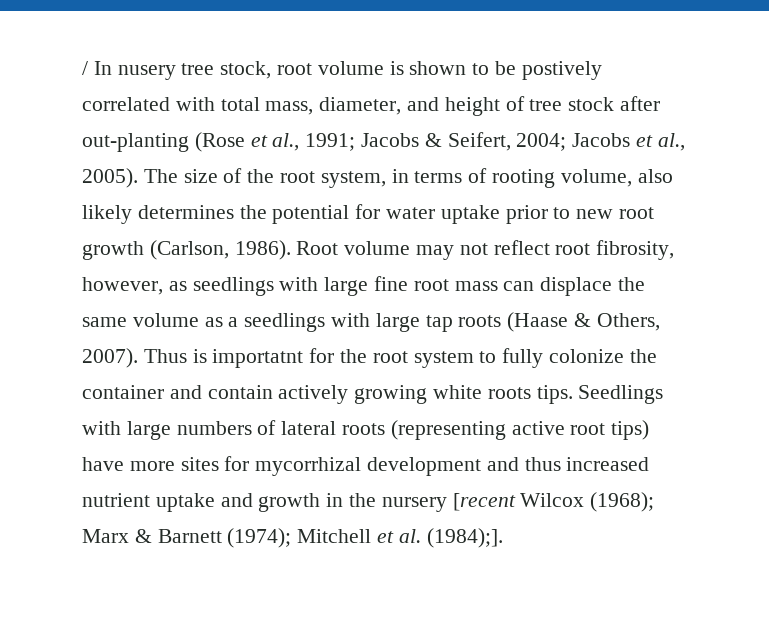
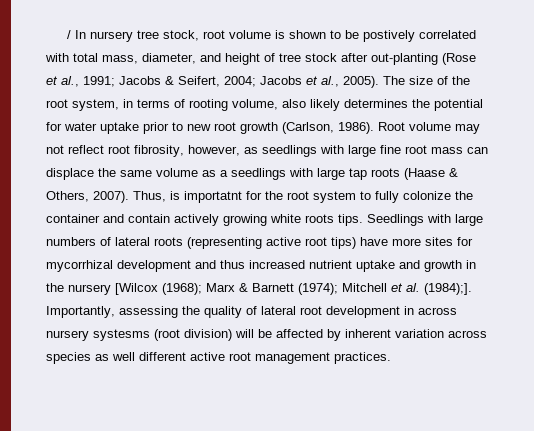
- / In nusery tree stock, root volume is shown to be postively correlated with total mass, diameter, and height of tree stock after out-planting (Rose et al., 1991; Jacobs & Seifert, 2004; Jacobs et al., 2005).
+ / In nursery tree stock, root volume is shown to be postively correlated with total mass, diameter, and height of tree stock after out-planting (Rose et al., 1991; Jacobs & Seifert, 2004; Jacobs et al., 2005).
- Thus is importatnt for the root system to fully colonize the container and contain actively growing white roots tips.
+ Thus, is importatnt for the root system to fully colonize the container and contain actively growing white roots tips.
- Seedlings with large numbers of lateral roots (representing active root tips) have more sites for mycorrhizal development and thus increased nutrient uptake and growth in the nursery [recent Wilcox (1968); Marx & Barnett (1974); Mitchell et al. (1984);].
+ Seedlings with large numbers of lateral roots (representing active root tips) have more sites for mycorrhizal development and thus increased nutrient uptake and growth in the nursery [Wilcox (1968); Marx & Barnett (1974); Mitchell et al. (1984);].
+ Importantly, assessing the quality of lateral root development in across nursery systesms (root division) will be affected by inherent variation across species as well different active root management practices.

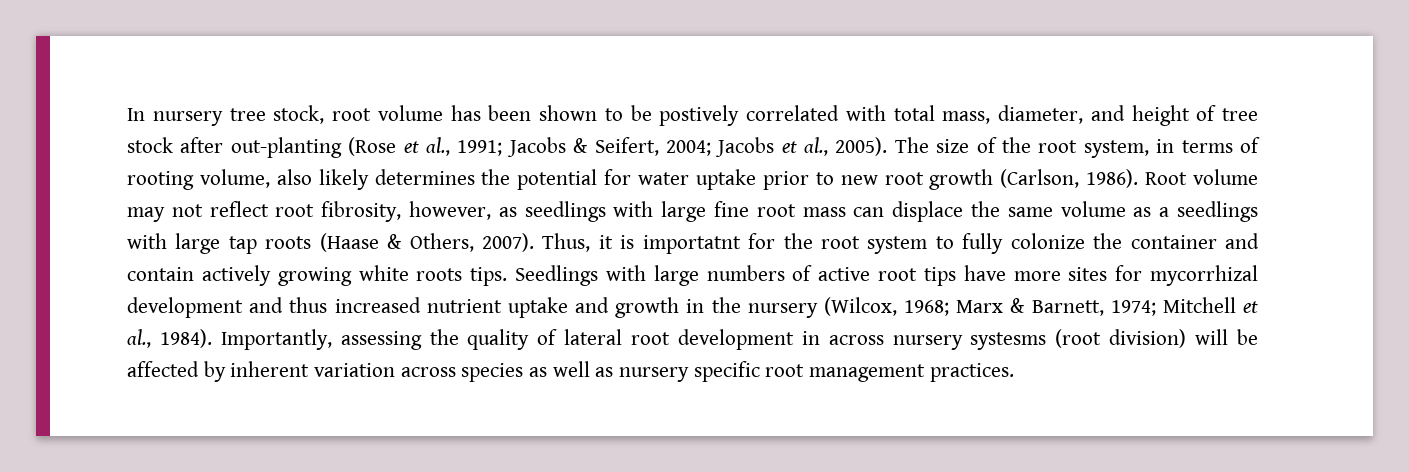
- / In nursery tree stock, root volume is shown to be postively correlated with total mass, diameter, and height of tree stock after out-planting (Rose et al., 1991; Jacobs & Seifert, 2004; Jacobs et al., 2005).
+ In nursery tree stock, root volume has been shown to be postively correlated with total mass, diameter, and height of tree stock after out-planting (Rose et al., 1991; Jacobs & Seifert, 2004; Jacobs et al., 2005).
- Thus, is importatnt for the root system to fully colonize the container and contain actively growing white roots tips.
+ Thus, it is importatnt for the root system to fully colonize the container and contain actively growing white roots tips.
- Seedlings with large numbers of lateral roots (representing active root tips) have more sites for mycorrhizal development and thus increased nutrient uptake and growth in the nursery [Wilcox (1968); Marx & Barnett (1974); Mitchell et al. (1984);].
+ Seedlings with large numbers of active root tips have more sites for mycorrhizal development and thus increased nutrient uptake and growth in the nursery (Wilcox, 1968; Marx & Barnett, 1974; Mitchell et al., 1984).
- Importantly, assessing the quality of lateral root development in across nursery systesms (root division) will be affected by inherent variation across species as well different active root management practices.
+ Importantly, assessing the quality of lateral root development in across nursery systesms (root division) will be affected by inherent variation across species as well as nursery specific root management practices.

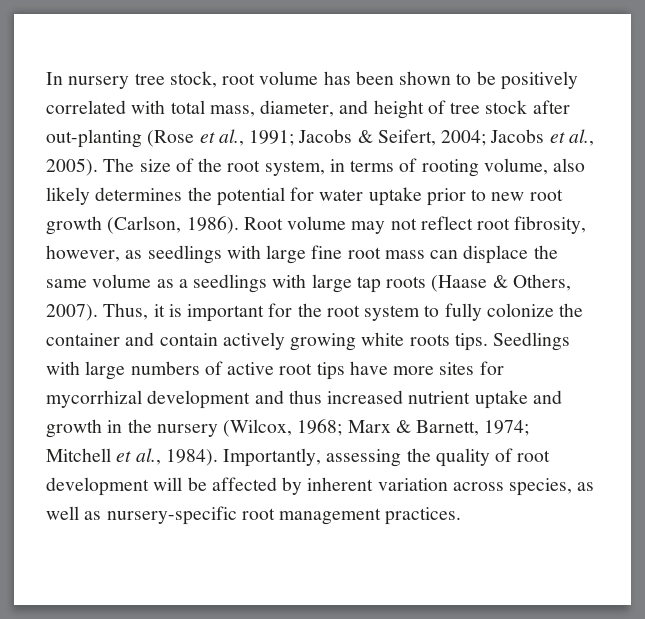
- In nursery tree stock, root volume has been shown to be postively correlated with total mass, diameter, and height of tree stock after out-planting (Rose et al., 1991; Jacobs & Seifert, 2004; Jacobs et al., 2005).
+ In nursery tree stock, root volume has been shown to be positively correlated with total mass, diameter, and height of tree stock after out-planting (Rose et al., 1991; Jacobs & Seifert, 2004; Jacobs et al., 2005).
- Thus, it is importatnt for the root system to fully colonize the container and contain actively growing white roots tips.
+ Thus, it is important for the root system to fully colonize the container and contain actively growing white roots tips.
- Importantly, assessing the quality of lateral root development in across nursery systesms (root division) will be affected by inherent variation across species as well as nursery specific root management practices.
+ Importantly, assessing the quality of root development will be affected by inherent variation across species, as well as nursery-specific root management practices.

